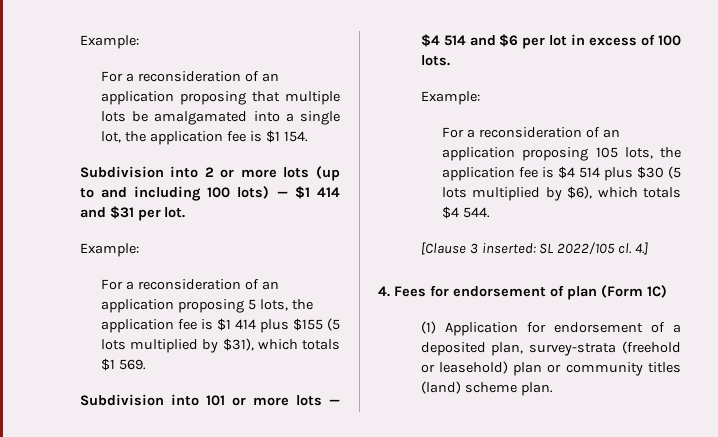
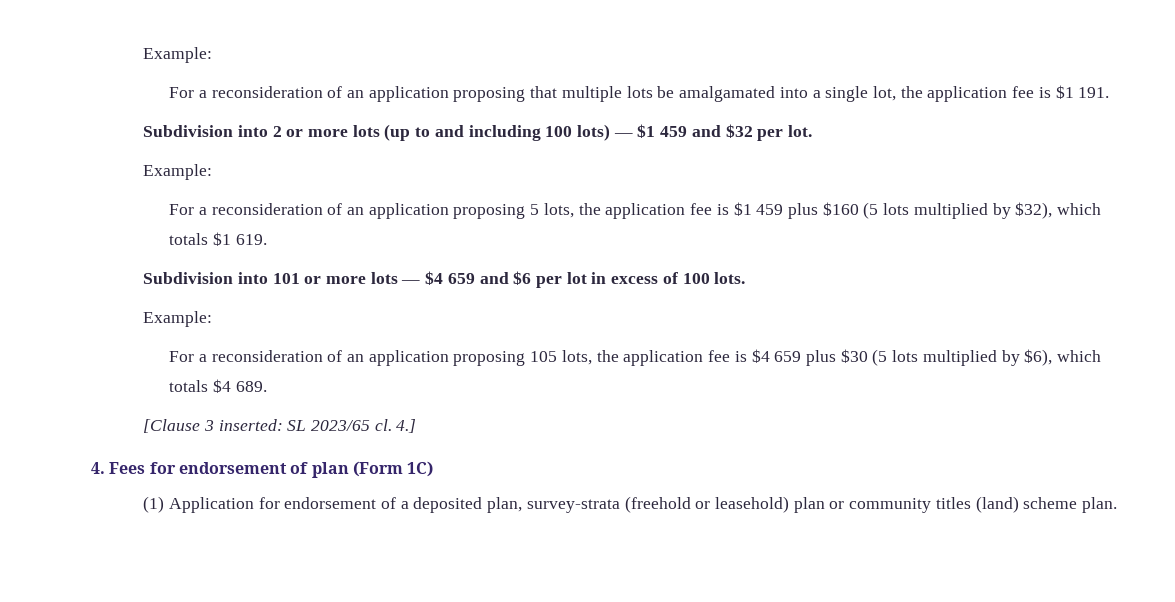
- For a reconsideration of an application proposing that multiple lots be amalgamated into a single lot, the application fee is $1 154.
+ For a reconsideration of an application proposing that multiple lots be amalgamated into a single lot, the application fee is $1 191.
- Subdivision into 2 or more lots (up to and including 100 lots) — $1 414 and $31 per lot.
+ Subdivision into 2 or more lots (up to and including 100 lots) — $1 459 and $32 per lot.
- For a reconsideration of an application proposing 5 lots, the application fee is $1 414 plus $155 (5 lots multiplied by $31), which totals $1 569.
+ For a reconsideration of an application proposing 5 lots, the application fee is $1 459 plus $160 (5 lots multiplied by $32), which totals $1 619.
- Subdivision into 101 or more lots — $4 514 and $6 per lot in excess of 100 lots.
+ Subdivision into 101 or more lots — $4 659 and $6 per lot in excess of 100 lots.
- For a reconsideration of an application proposing 105 lots, the application fee is $4 514 plus $30 (5 lots multiplied by $6), which totals $4 544.
+ For a reconsideration of an application proposing 105 lots, the application fee is $4 659 plus $30 (5 lots multiplied by $6), which totals $4 689.
- [Clause 3 inserted: SL 2022/105 cl.
+ [Clause 3 inserted: SL 2023/65 cl.

